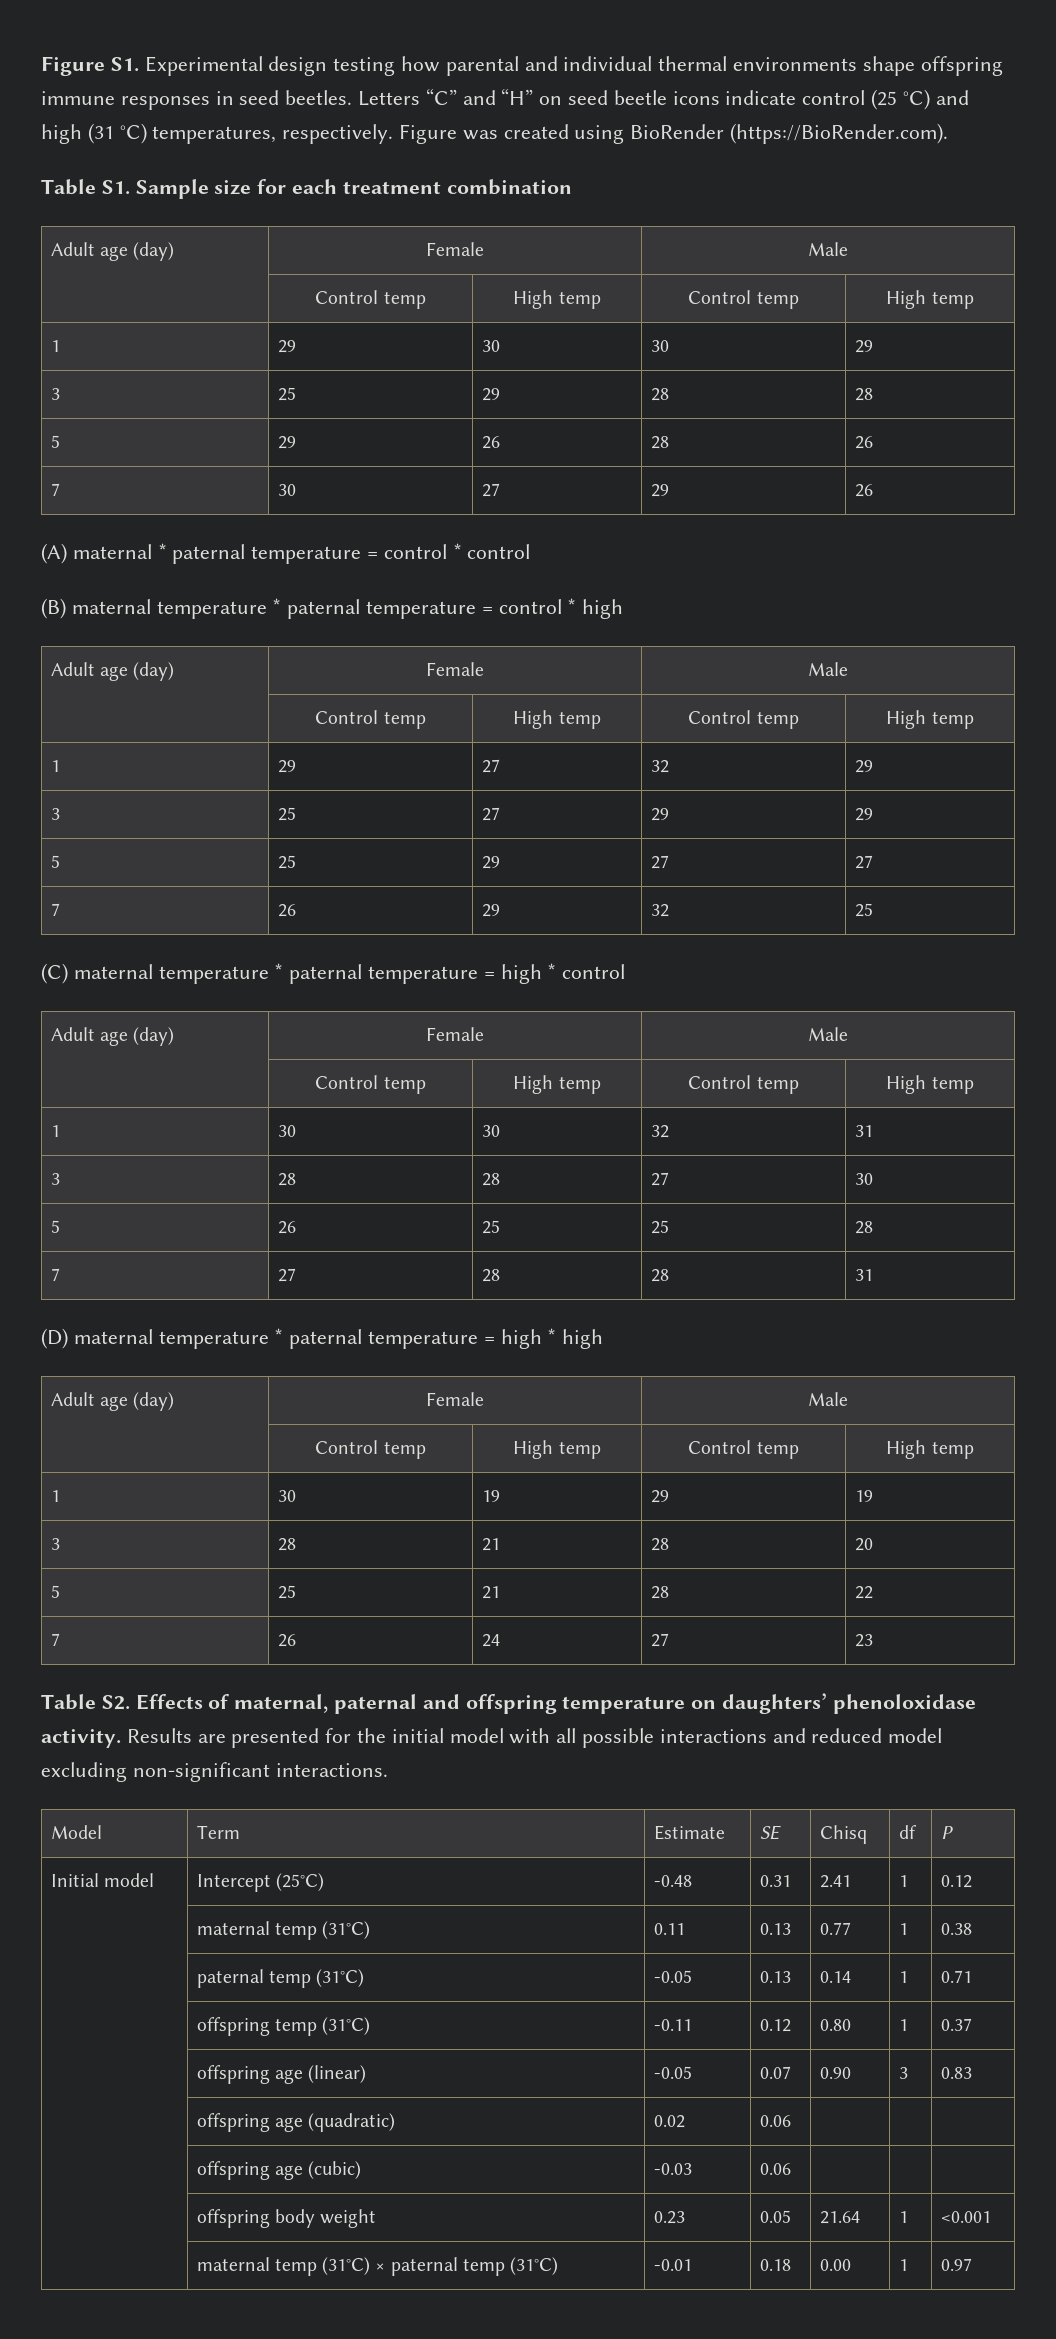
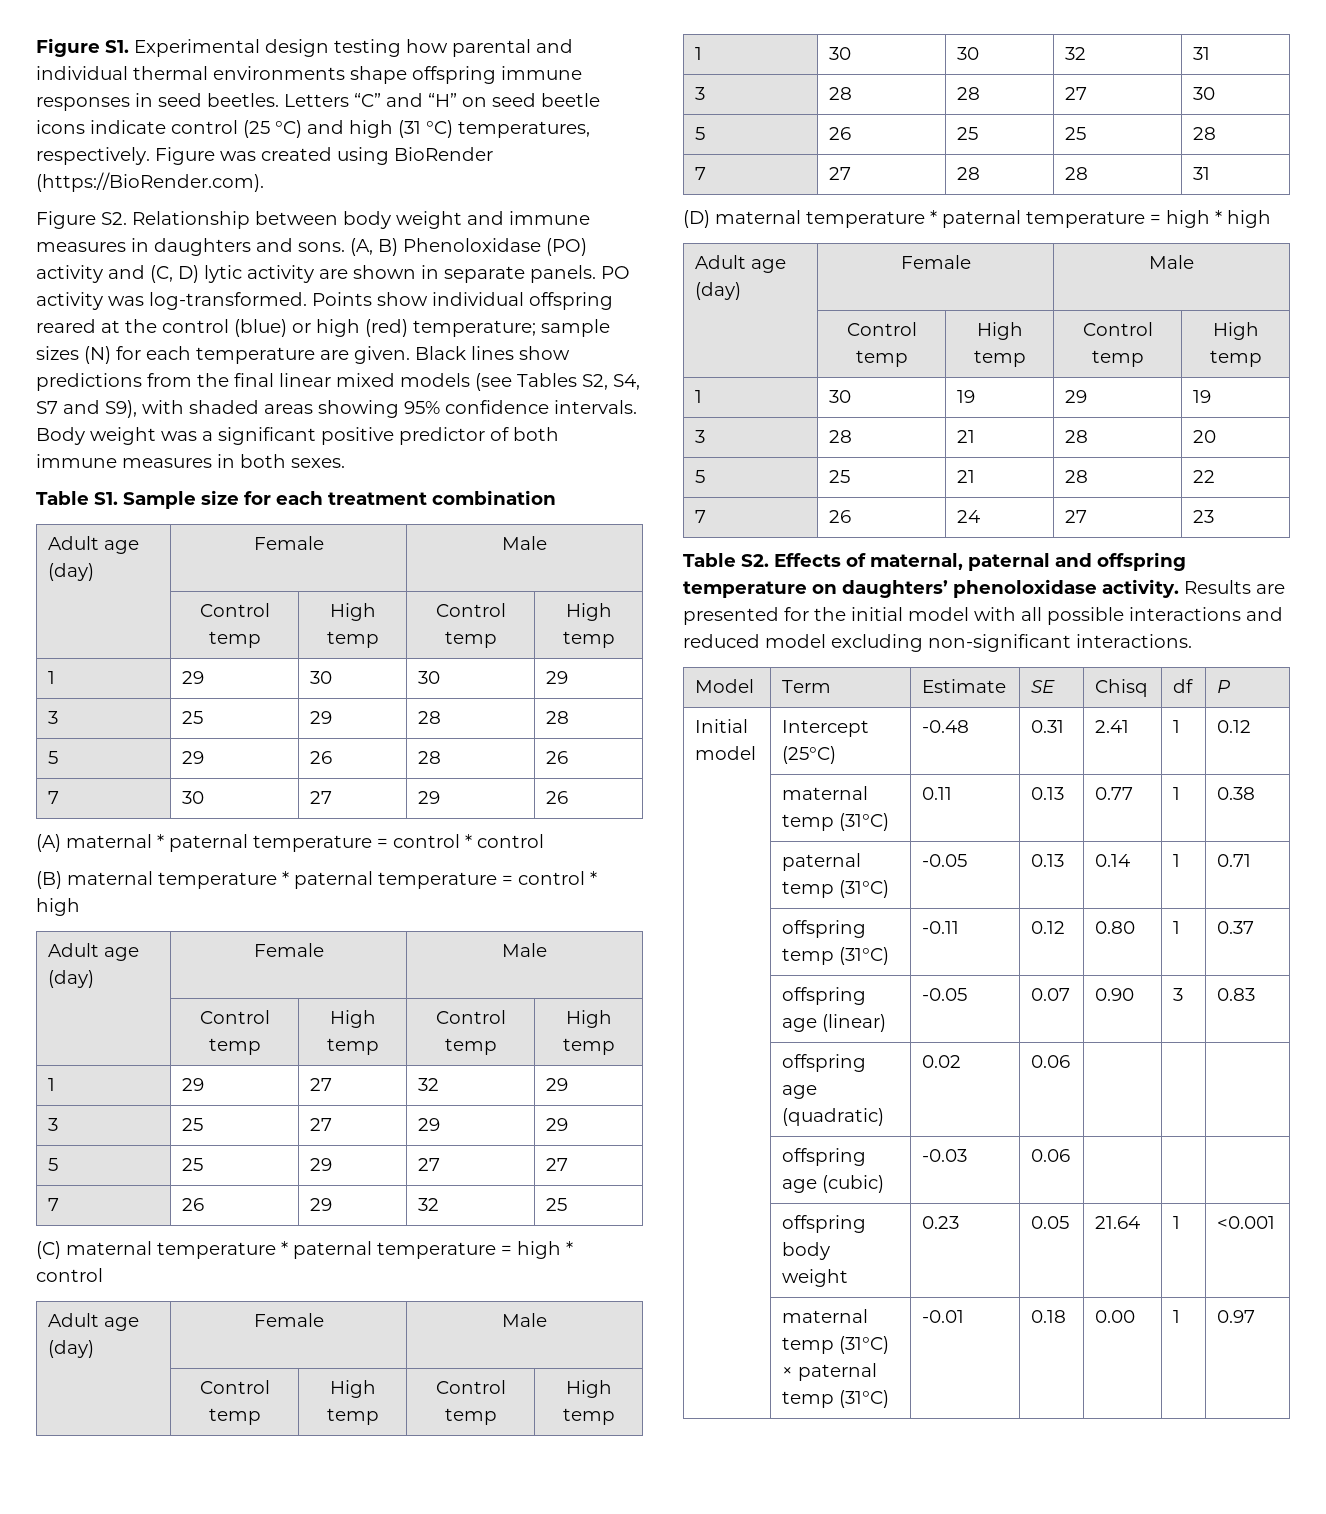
+ Figure S2. Relationship between body weight and immune measures in daughters and sons. (A, B) Phenoloxidase (PO) activity and (C, D) lytic activity are shown in separate panels. PO activity was log-transformed. Points show individual offspring reared at the control (blue) or high (red) temperature; sample sizes (N) for each temperature are given. Black lines show predictions from the final linear mixed models (see Tables S2, S4, S7 and S9), with shaded areas showing 95% confidence intervals. Body weight was a significant positive predictor of both immune measures in both sexes.

